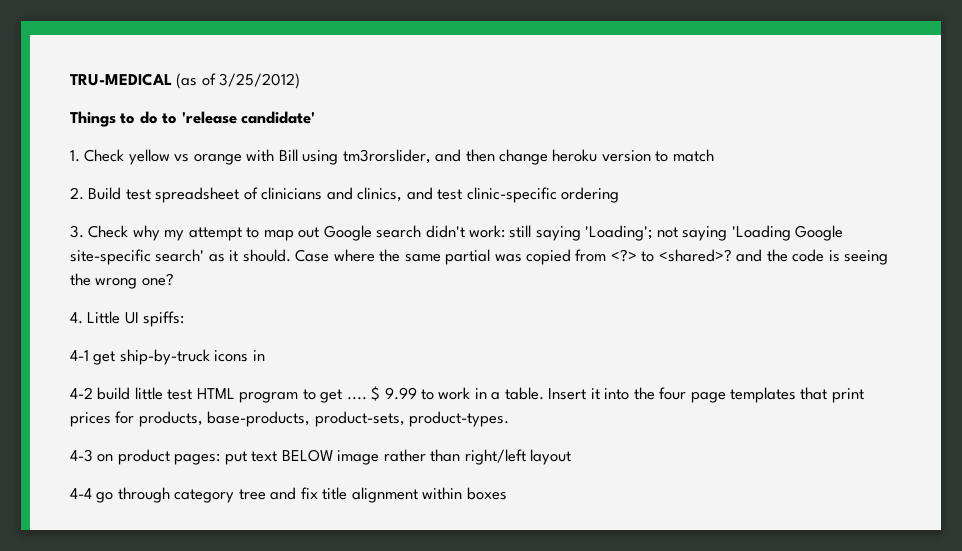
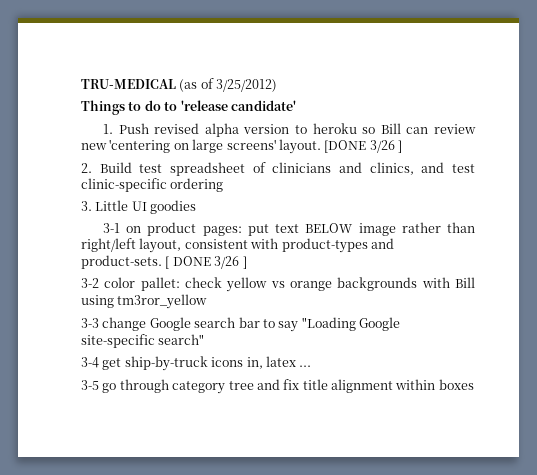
- 1. Check yellow vs orange with Bill using tm3rorslider, and then change heroku version to match
+ 1. Push revised alpha version to heroku so Bill can review new 'centering on large screens' layout. [DONE 3/26 ]
- 3. Check why my attempt to map out Google search didn't work: still saying 'Loading'; not saying 'Loading Google site-specific search' as it should. Case where the same partial was copied from <?> to <shared>? and the code is seeing the wrong one?
- 4. Little UI spiffs:
- 4-1 get ship-by-truck icons in
- 4-2 build little test HTML program to get .... $ 9.99 to work in a table. Insert it into the four page templates that print prices for products, base-products, product-sets, product-types.
- 4-3 on product pages: put text BELOW image rather than right/left layout
- 4-4 go through category tree and fix title alignment within boxes
+ 3. Little UI goodies
+ 3-1 on product pages: put text BELOW image rather than right/left layout, consistent with product-types and product-sets. [ DONE 3/26 ]
+ 3-2 color pallet: check yellow vs orange backgrounds with Bill using tm3ror_yellow
+ 3-3 change Google search bar to say "Loading Google site-specific search"
+ 3-4 get ship-by-truck icons in, latex ...
+ 3-5 go through category tree and fix title alignment within boxes

